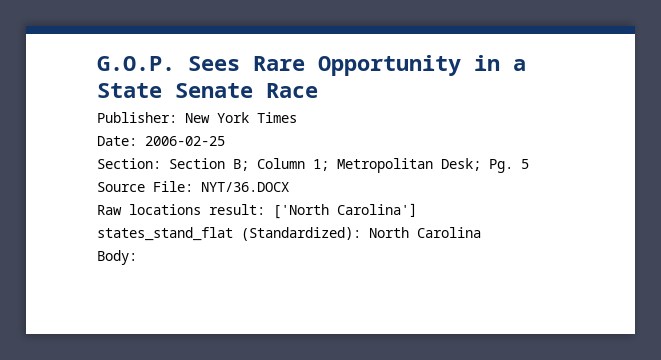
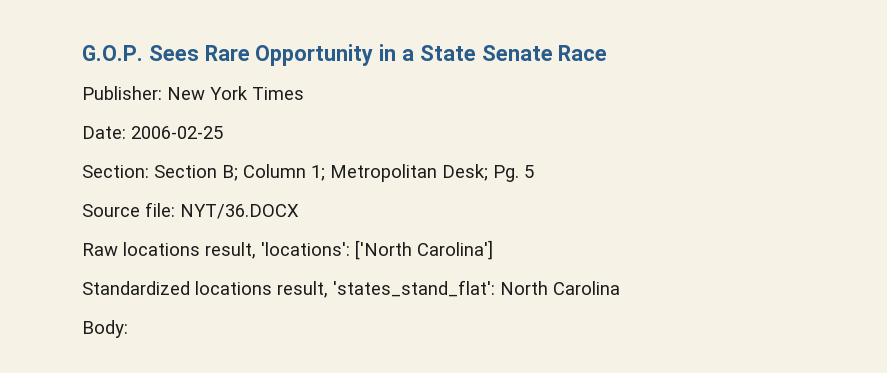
- Source File: NYT/36.DOCX
+ Source file: NYT/36.DOCX
- Raw locations result: ['North Carolina']
+ Raw locations result, 'locations': ['North Carolina']
- states_stand_flat (Standardized): North Carolina
+ Standardized locations result, 'states_stand_flat': North Carolina

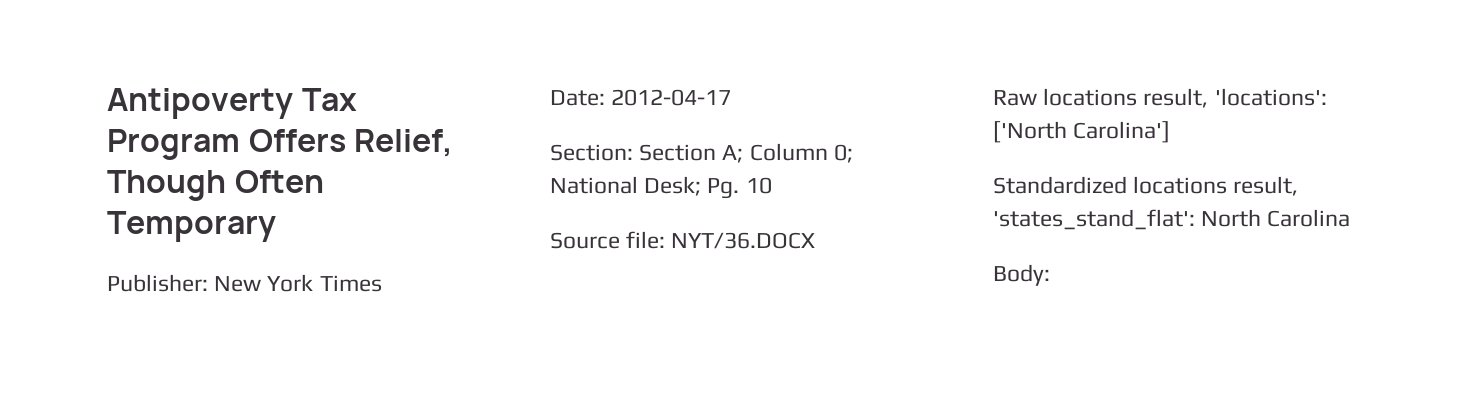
- G.O.P. Sees Rare Opportunity in a State Senate Race
+ Antipoverty Tax Program Offers Relief, Though Often Temporary
- Date: 2006-02-25
+ Date: 2012-04-17
- Section: Section B; Column 1; Metropolitan Desk; Pg. 5
+ Section: Section A; Column 0; National Desk; Pg. 10

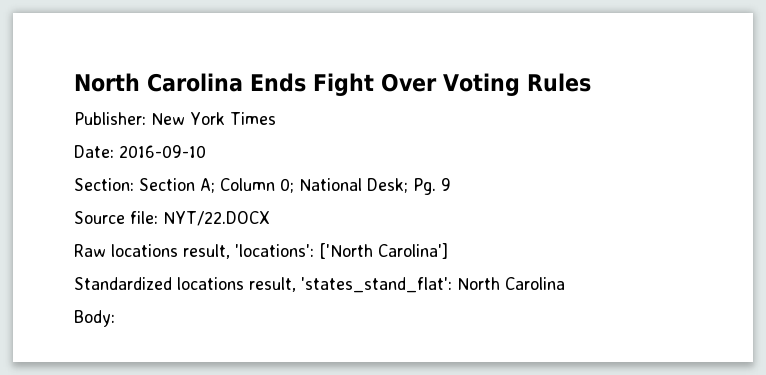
- Antipoverty Tax Program Offers Relief, Though Often Temporary
+ North Carolina Ends Fight Over Voting Rules
- Date: 2012-04-17
+ Date: 2016-09-10
- Section: Section A; Column 0; National Desk; Pg. 10
+ Section: Section A; Column 0; National Desk; Pg. 9
- Source file: NYT/36.DOCX
+ Source file: NYT/22.DOCX

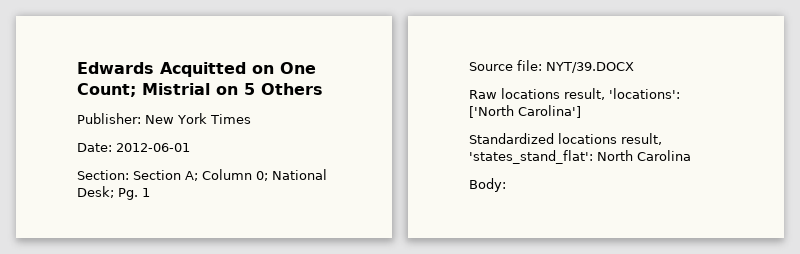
- North Carolina Ends Fight Over Voting Rules
+ Edwards Acquitted on One Count; Mistrial on 5 Others
- Date: 2016-09-10
+ Date: 2012-06-01
- Section: Section A; Column 0; National Desk; Pg. 9
+ Section: Section A; Column 0; National Desk; Pg. 1
- Source file: NYT/22.DOCX
+ Source file: NYT/39.DOCX

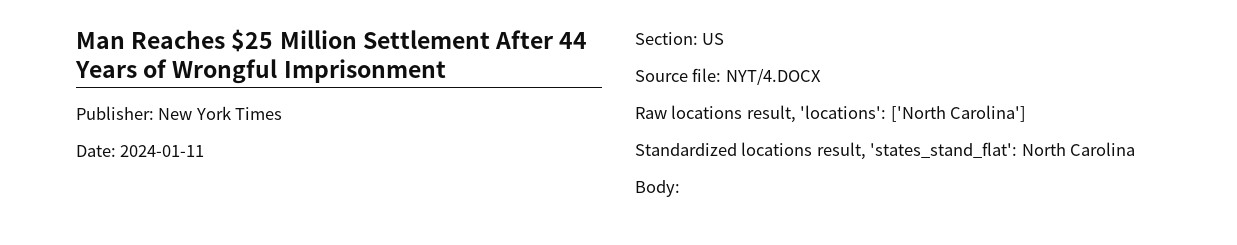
- Edwards Acquitted on One Count; Mistrial on 5 Others
+ Man Reaches $25 Million Settlement After 44 Years of Wrongful Imprisonment
- Date: 2012-06-01
+ Date: 2024-01-11
- Section: Section A; Column 0; National Desk; Pg. 1
+ Section: US
- Source file: NYT/39.DOCX
+ Source file: NYT/4.DOCX

